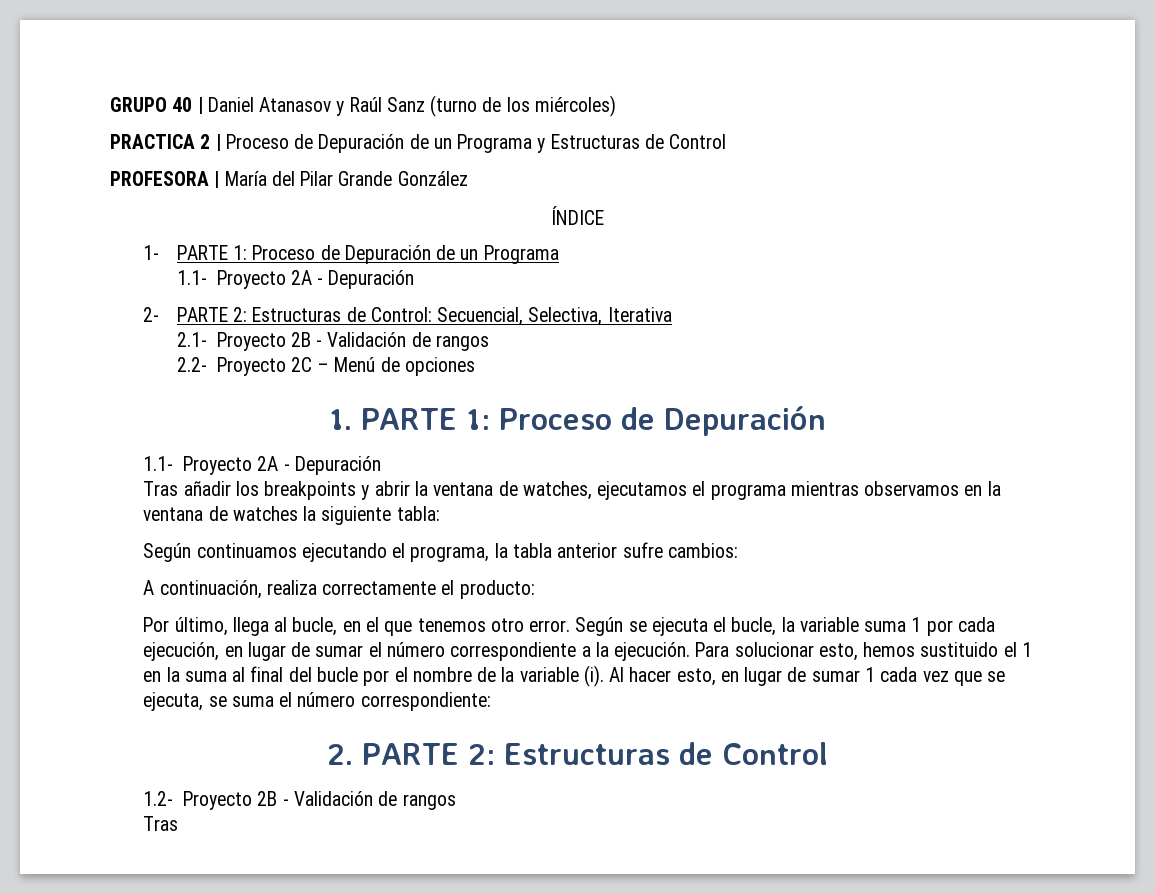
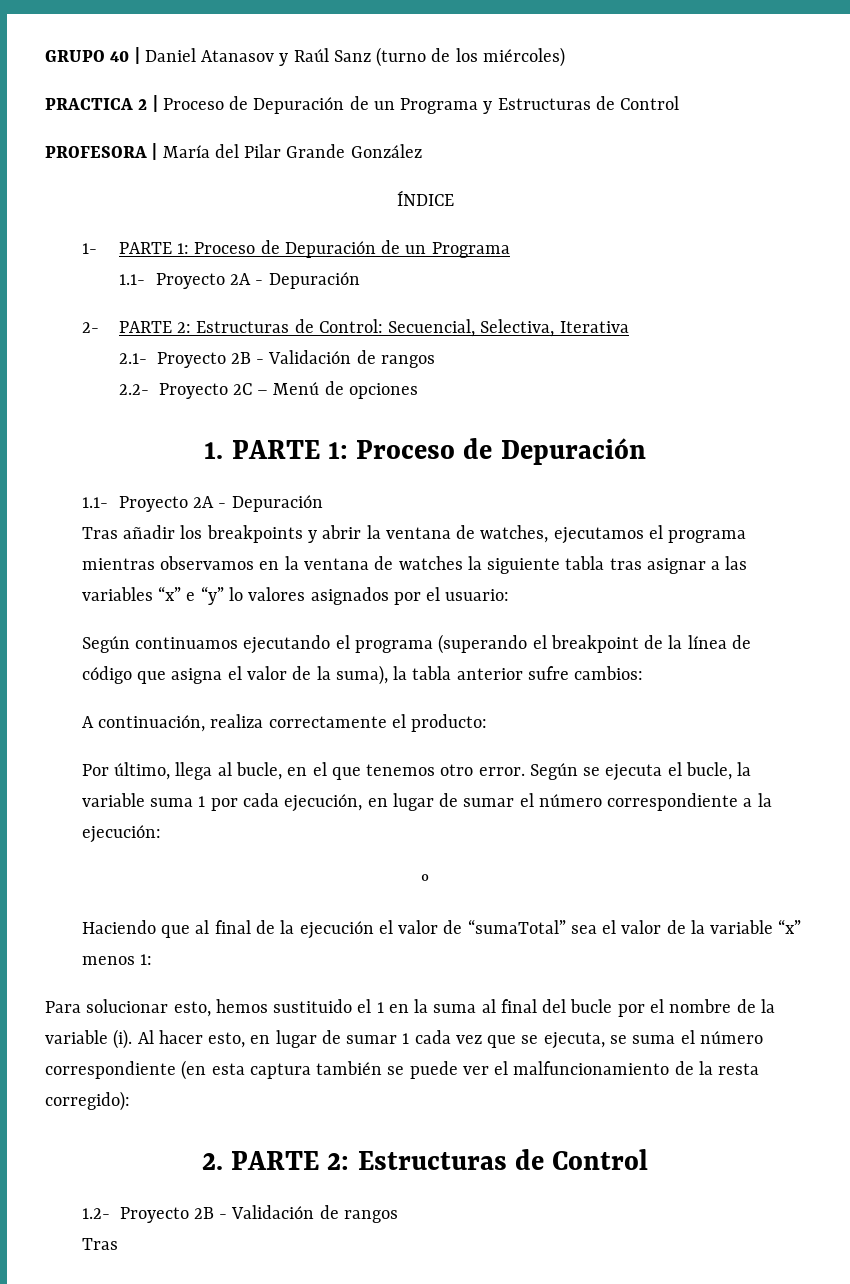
- Tras añadir los breakpoints y abrir la ventana de watches, ejecutamos el programa mientras observamos en la ventana de watches la siguiente tabla:
- Según continuamos ejecutando el programa, la tabla anterior sufre cambios:
+ Tras añadir los breakpoints y abrir la ventana de watches, ejecutamos el programa mientras observamos en la ventana de watches la siguiente tabla tras asignar a las variables “x” e “y” lo valores asignados por el usuario:
+ Según continuamos ejecutando el programa (superando el breakpoint de la línea de código que asigna el valor de la suma), la tabla anterior sufre cambios:
- Según se ejecuta el bucle, la variable suma 1 por cada ejecución, en lugar de sumar el número correspondiente a la ejecución. Para solucionar esto, hemos sustituido el 1 en la suma al final del bucle por el nombre de la variable (i).
+ Según se ejecuta el bucle, la variable suma 1 por cada ejecución, en lugar de sumar el número correspondiente a la ejecución:
+ º
+ Haciendo que al final de la ejecución el valor de “sumaTotal” sea el valor de la variable “x” menos 1:
+ Para solucionar esto, hemos sustituido el 1 en la suma al final del bucle por el nombre de la variable (i).
- Al hacer esto, en lugar de sumar 1 cada vez que se ejecuta, se suma el número correspondiente:
+ Al hacer esto, en lugar de sumar 1 cada vez que se ejecuta, se suma el número correspondiente (en esta captura también se puede ver el malfuncionamiento de la resta corregido):

